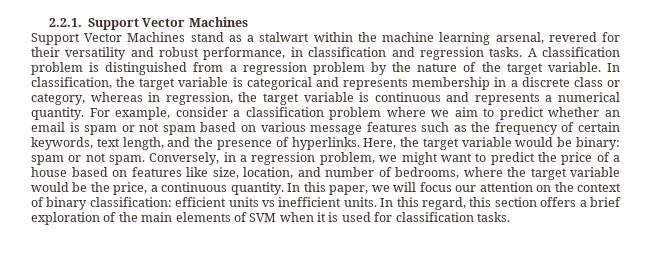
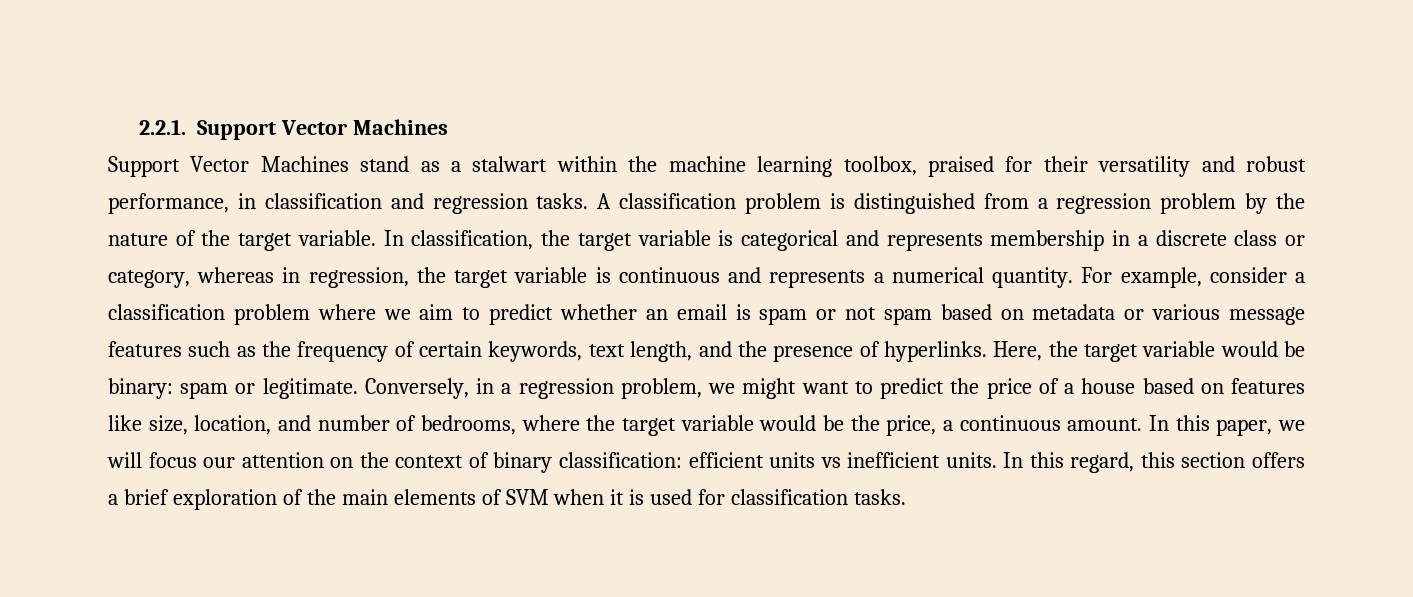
- Support Vector Machines stand as a stalwart within the machine learning arsenal, revered for their versatility and robust performance, in classification and regression tasks.
+ Support Vector Machines stand as a stalwart within the machine learning toolbox, praised for their versatility and robust performance, in classification and regression tasks.
- For example, consider a classification problem where we aim to predict whether an email is spam or not spam based on various message features such as the frequency of certain keywords, text length, and the presence of hyperlinks.
+ For example, consider a classification problem where we aim to predict whether an email is spam or not spam based on metadata or various message features such as the frequency of certain keywords, text length, and the presence of hyperlinks.
- Here, the target variable would be binary: spam or not spam.
+ Here, the target variable would be binary: spam or legitimate.
- Conversely, in a regression problem, we might want to predict the price of a house based on features like size, location, and number of bedrooms, where the target variable would be the price, a continuous quantity.
+ Conversely, in a regression problem, we might want to predict the price of a house based on features like size, location, and number of bedrooms, where the target variable would be the price, a continuous amount.

